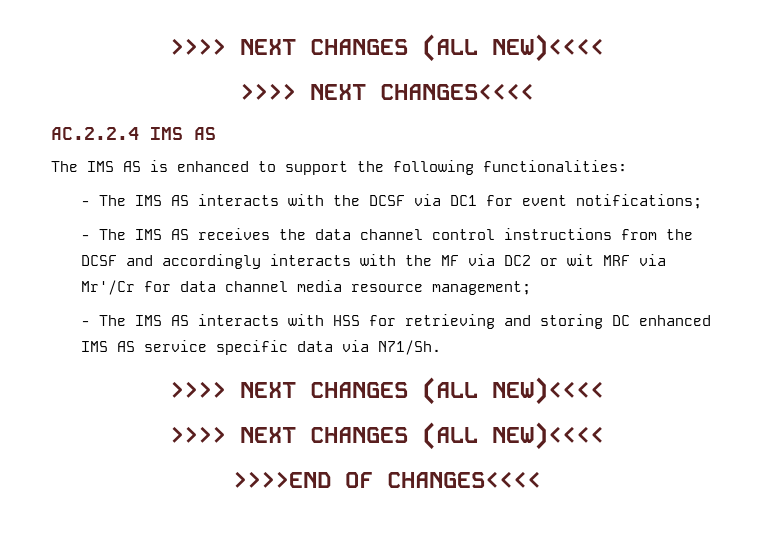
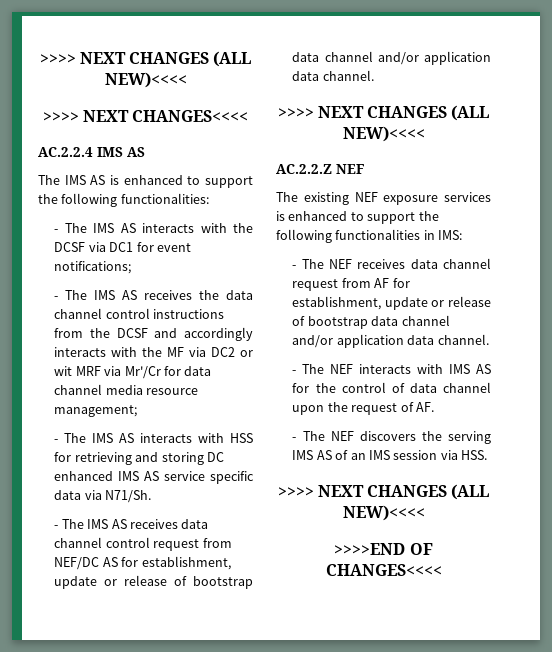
  - The IMS AS interacts with HSS for retrieving and storing DC enhanced IMS AS service specific data via N71/Sh.
+ - The IMS AS receives data channel control request from NEF/DC AS for establishment, update or release of bootstrap data channel and/or application data channel.
  >>>> NEXT CHANGES (ALL NEW)<<<<
+ AC.2.2.Z NEF
+ The existing NEF exposure services is enhanced to support the following functionalities in IMS:
+ - The NEF receives data channel request from AF for establishment, update or release of bootstrap data channel and/or application data channel.
+ - The NEF interacts with IMS AS for the control of data channel upon the request of AF.
+ - The NEF discovers the serving IMS AS of an IMS session via HSS.

